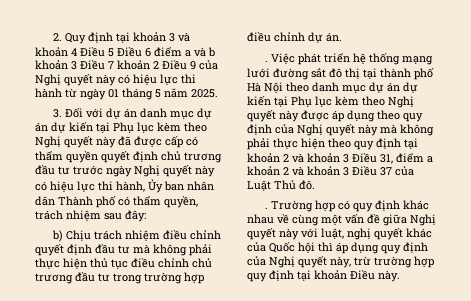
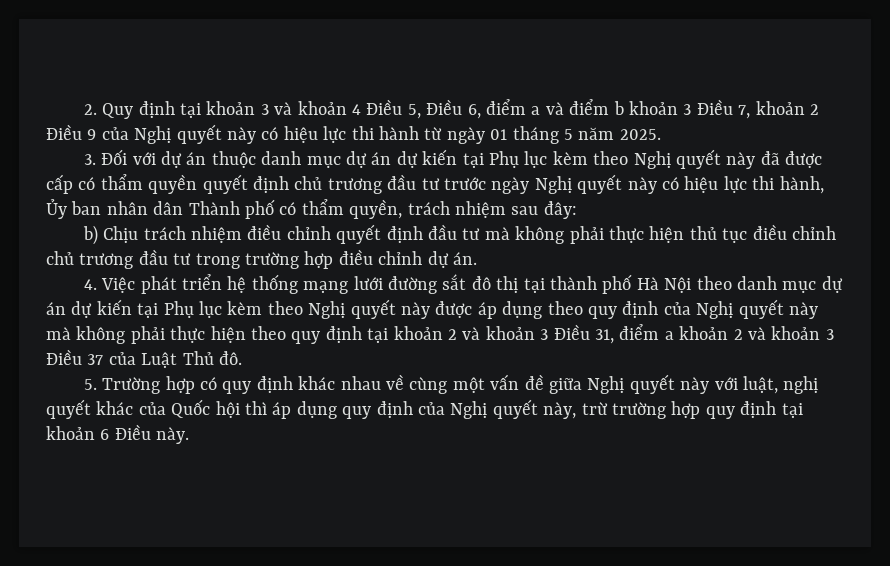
- 2. Quy định tại khoản 3 và khoản 4 Điều 5 Điều 6 điểm a và b khoản 3 Điều 7 khoản 2 Điều 9 của Nghị quyết này có hiệu lực thi hành từ ngày 01 tháng 5 năm 2025.
+ 2. Quy định tại khoản 3 và khoản 4 Điều 5, Điều 6, điểm a và điểm b khoản 3 Điều 7, khoản 2 Điều 9 của Nghị quyết này có hiệu lực thi hành từ ngày 01 tháng 5 năm 2025.
- 3. Đối với dự án danh mục dự án dự kiến tại Phụ lục kèm theo Nghị quyết này đã được cấp có thẩm quyền quyết định chủ trương đầu tư trước ngày Nghị quyết này có hiệu lực thi hành, Ủy ban nhân dân Thành phố có thẩm quyền, trách nhiệm sau đây:
+ 3. Đối với dự án thuộc danh mục dự án dự kiến tại Phụ lục kèm theo Nghị quyết này đã được cấp có thẩm quyền quyết định chủ trương đầu tư trước ngày Nghị quyết này có hiệu lực thi hành, Ủy ban nhân dân Thành phố có thẩm quyền, trách nhiệm sau đây:
- . Việc phát triển hệ thống mạng lưới đường sắt đô thị tại thành phố Hà Nội theo danh mục dự án dự kiến tại Phụ lục kèm theo Nghị quyết này được áp dụng theo quy định của Nghị quyết này mà không phải thực hiện theo quy định tại khoản 2 và khoản 3 Điều 31, điểm a khoản 2 và khoản 3 Điều 37 của Luật Thủ đô.
+ 4. Việc phát triển hệ thống mạng lưới đường sắt đô thị tại thành phố Hà Nội theo danh mục dự án dự kiến tại Phụ lục kèm theo Nghị quyết này được áp dụng theo quy định của Nghị quyết này mà không phải thực hiện theo quy định tại khoản 2 và khoản 3 Điều 31, điểm a khoản 2 và khoản 3 Điều 37 của Luật Thủ đô.
- . Trường hợp có quy định khác nhau về cùng một vấn đề giữa Nghị quyết này với luật, nghị quyết khác của Quốc hội thì áp dụng quy định của Nghị quyết này, trừ trường hợp quy định tại khoản Điều này.
+ 5. Trường hợp có quy định khác nhau về cùng một vấn đề giữa Nghị quyết này với luật, nghị quyết khác của Quốc hội thì áp dụng quy định của Nghị quyết này, trừ trường hợp quy định tại khoản 6 Điều này.

